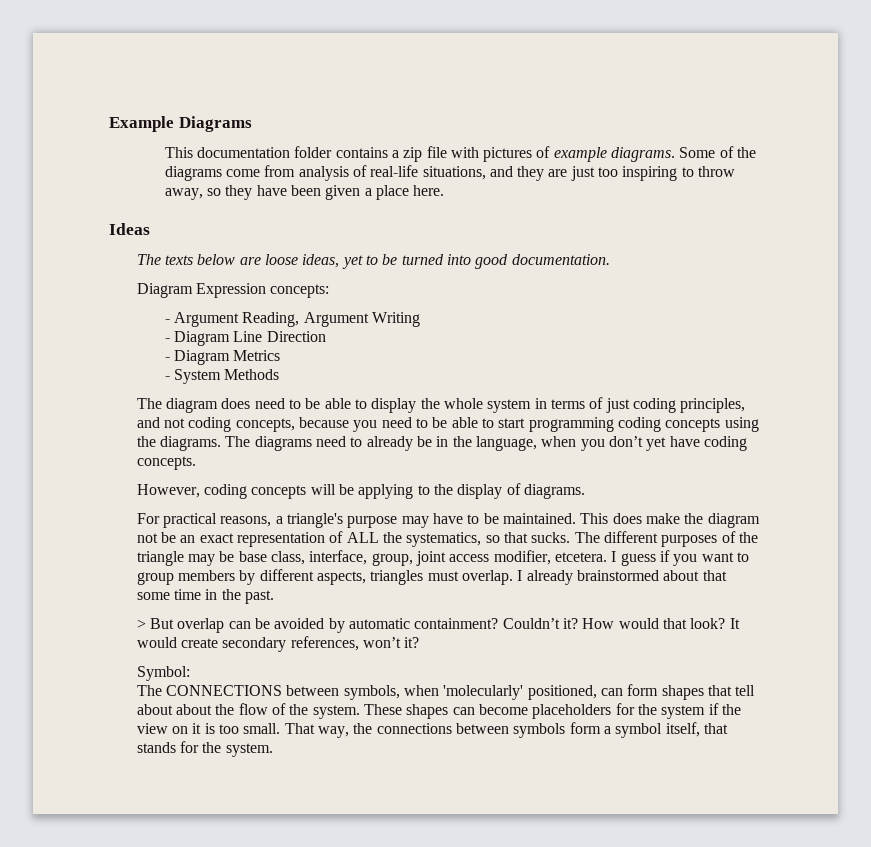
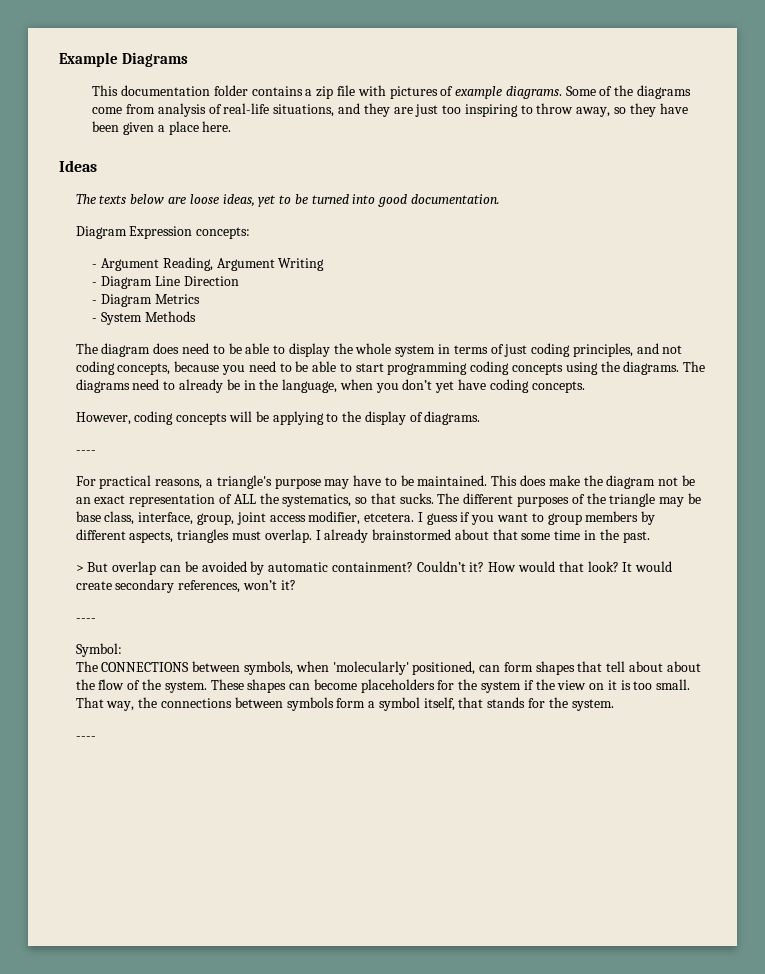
  However, coding concepts will be applying to the display of diagrams.
+ ----
  It would create secondary references, won’t it?
+ ----
  That way, the connections between symbols form a symbol itself, that stands for the system.
+ ----

